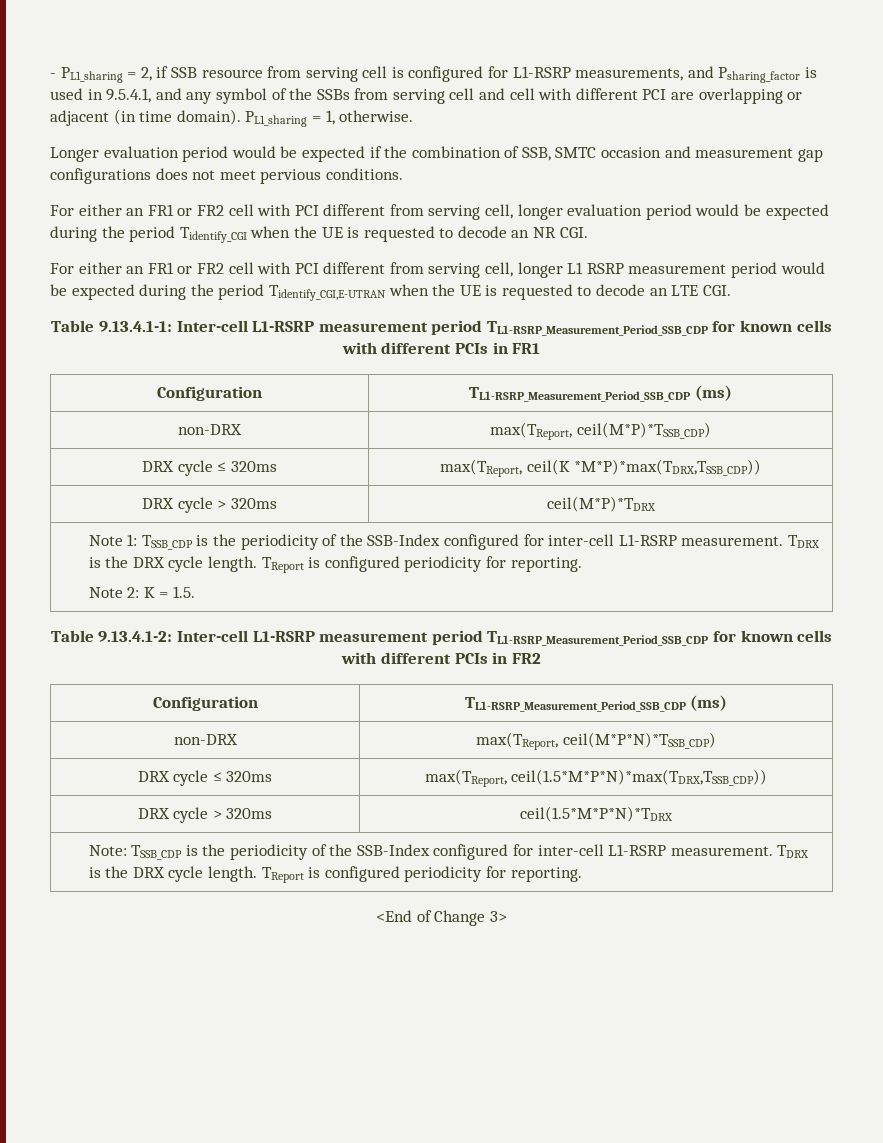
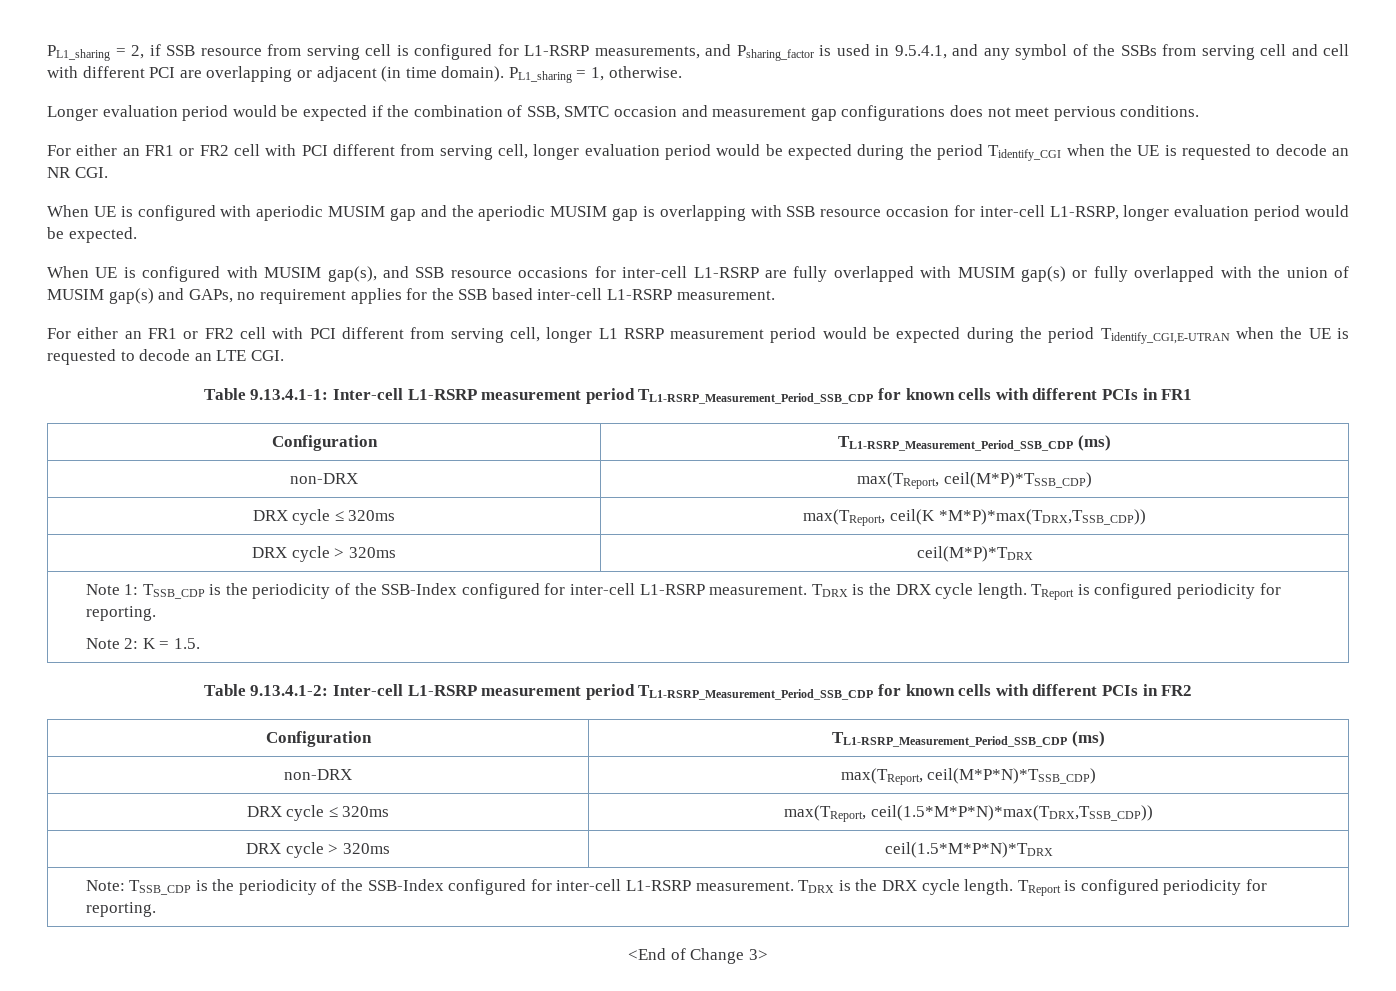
- - PL1_sharing = 2, if SSB resource from serving cell is configured for L1-RSRP measurements, and Psharing_factor is used in 9.5.4.1, and any symbol of the SSBs from serving cell and cell with different PCI are overlapping or adjacent (in time domain).
+ PL1_sharing = 2, if SSB resource from serving cell is configured for L1-RSRP measurements, and Psharing_factor is used in 9.5.4.1, and any symbol of the SSBs from serving cell and cell with different PCI are overlapping or adjacent (in time domain).
+ When UE is configured with aperiodic MUSIM gap and the aperiodic MUSIM gap is overlapping with SSB resource occasion for inter-cell L1-RSRP, longer evaluation period would be expected.
+ When UE is configured with MUSIM gap(s), and SSB resource occasions for inter-cell L1-RSRP are fully overlapped with MUSIM gap(s) or fully overlapped with the union of MUSIM gap(s) and GAPs, no requirement applies for the SSB based inter-cell L1-RSRP measurement.

